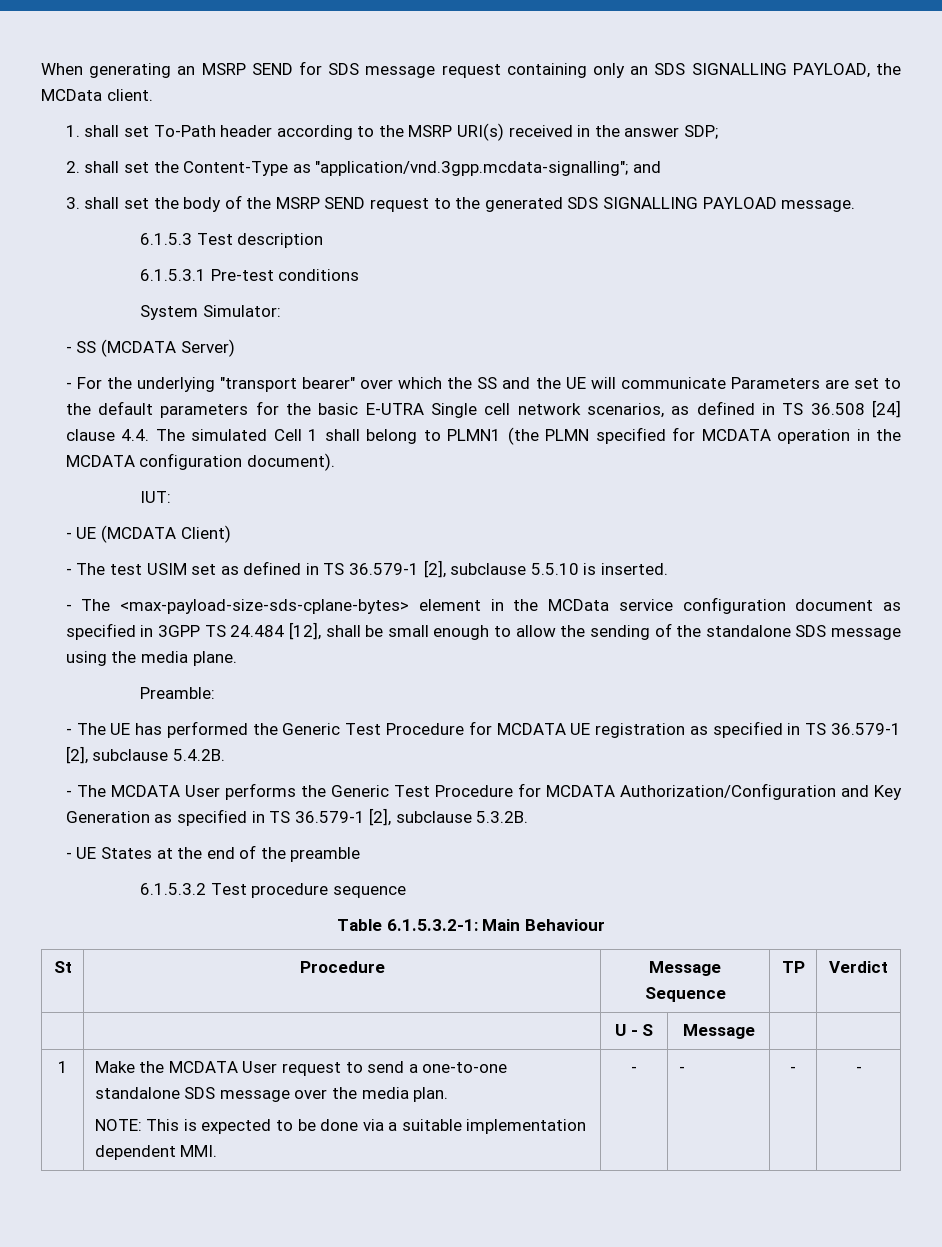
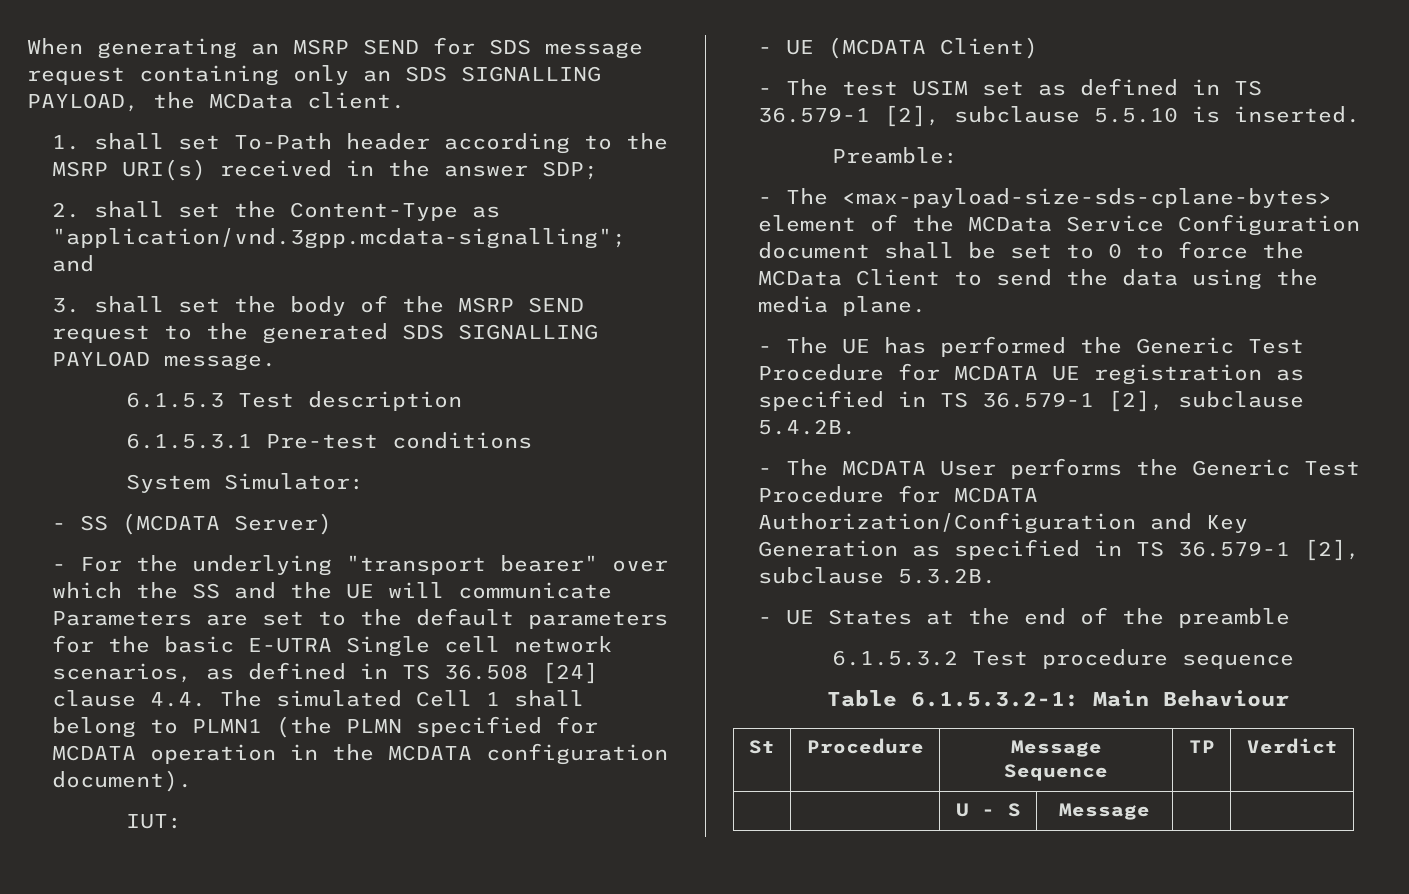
+ Preamble:
- - The <max-payload-size-sds-cplane-bytes> element in the MCData service configuration document as specified in 3GPP TS 24.484 [12], shall be small enough to allow the sending of the standalone SDS message using the media plane.
+ - The <max-payload-size-sds-cplane-bytes> element of the MCData Service Configuration document shall be set to 0 to force the MCData Client to send the data using the media plane.
- Preamble:
- 1 | Make the MCDATA User request to send a one-to-one standalone SDS message over the media plan.
- NOTE: This is expected to be done via a suitable implementation dependent MMI. | - | - | - | -

